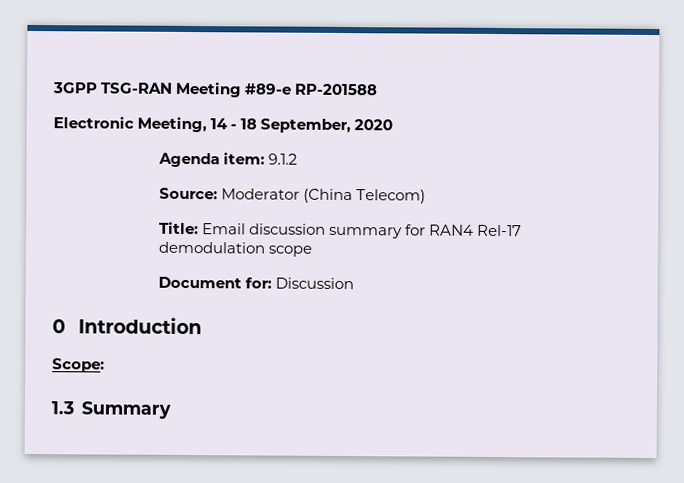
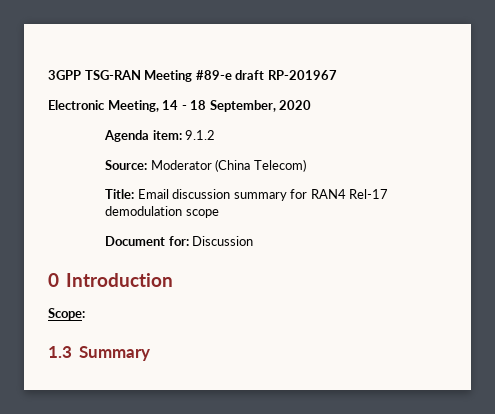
- 3GPP TSG-RAN Meeting #89-e RP-201588
+ 3GPP TSG-RAN Meeting #89-e draft RP-201967

